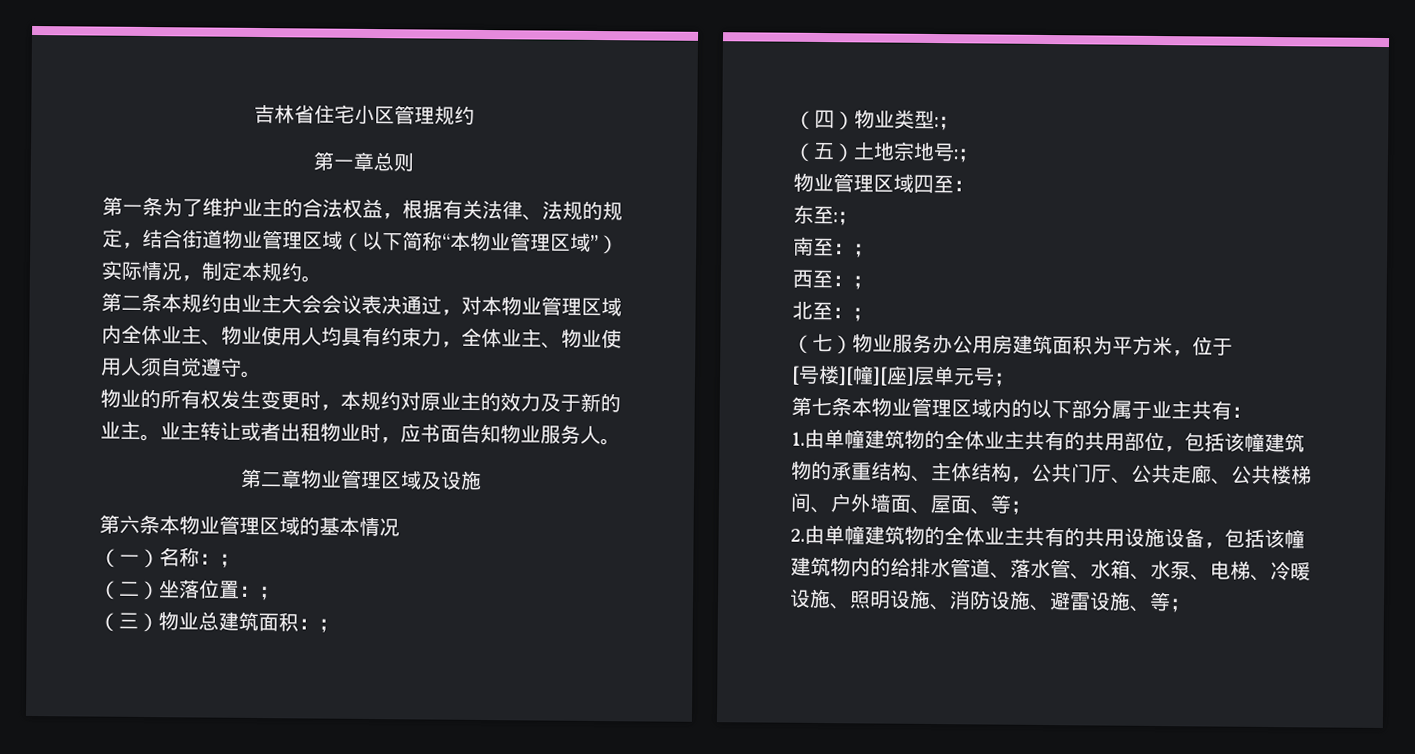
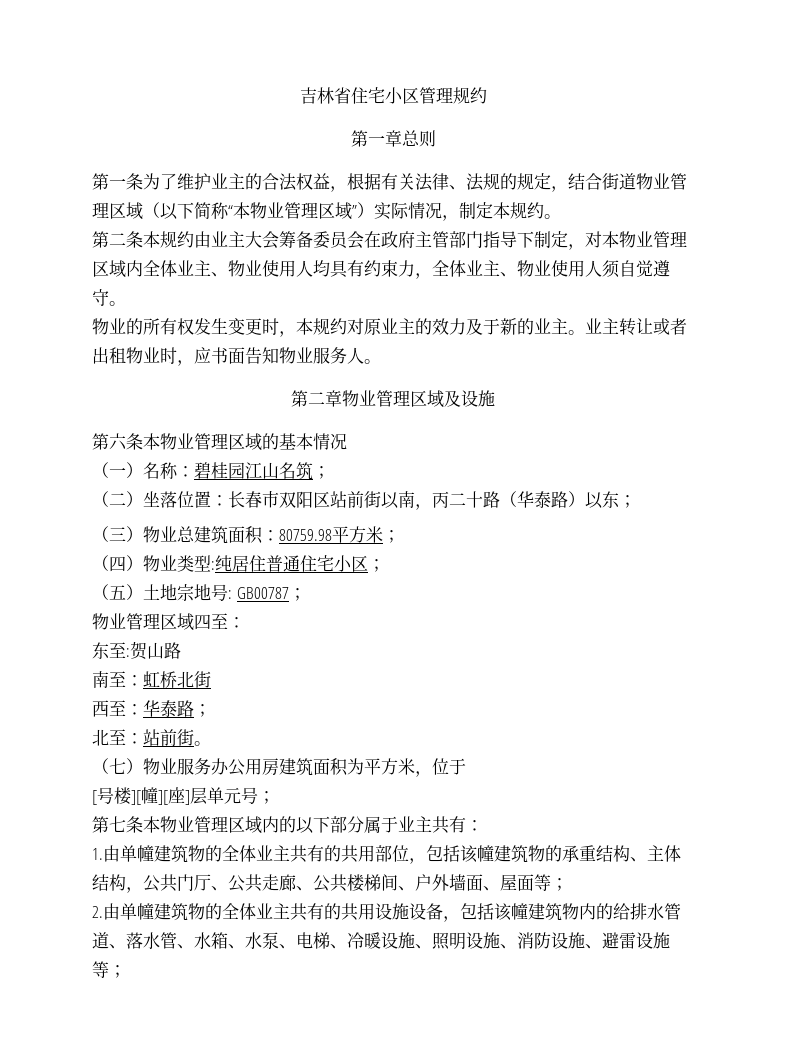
- 第二条本规约由业主大会会议表决通过，对本物业管理区域内全体业主、物业使用人均具有约束力，全体业主、物业使用人须自觉遵守。
+ 第二条本规约由业主大会筹备委员会在政府主管部门指导下制定，对本物业管理区域内全体业主、物业使用人均具有约束力，全体业主、物业使用人须自觉遵守。
- （一）名称：；
+ （一）名称：碧桂园江山名筑；
- （二）坐落位置：；
+ （二）坐落位置：长春市双阳区站前街以南，丙二十路（华泰路）以东；
- （三）物业总建筑面积：；
+ （三）物业总建筑面积：80759.98平方米；
- （四）物业类型:；
+ （四）物业类型:纯居住普通住宅小区；
- （五）土地宗地号:；
+ （五）土地宗地号: GB00787；
- 东至:；
+ 东至:贺山路
- 南至：；
+ 南至：虹桥北街
- 西至：；
+ 西至：华泰路；
- 北至：；
+ 北至：站前街。
- 1.由单幢建筑物的全体业主共有的共用部位，包括该幢建筑物的承重结构、主体结构，公共门厅、公共走廊、公共楼梯间、户外墙面、屋面、等；
+ 1.由单幢建筑物的全体业主共有的共用部位，包括该幢建筑物的承重结构、主体结构，公共门厅、公共走廊、公共楼梯间、户外墙面、屋面等；
- 2.由单幢建筑物的全体业主共有的共用设施设备，包括该幢建筑物内的给排水管道、落水管、水箱、水泵、电梯、冷暖设施、照明设施、消防设施、避雷设施、等；
+ 2.由单幢建筑物的全体业主共有的共用设施设备，包括该幢建筑物内的给排水管道、落水管、水箱、水泵、电梯、冷暖设施、照明设施、消防设施、避雷设施等；

